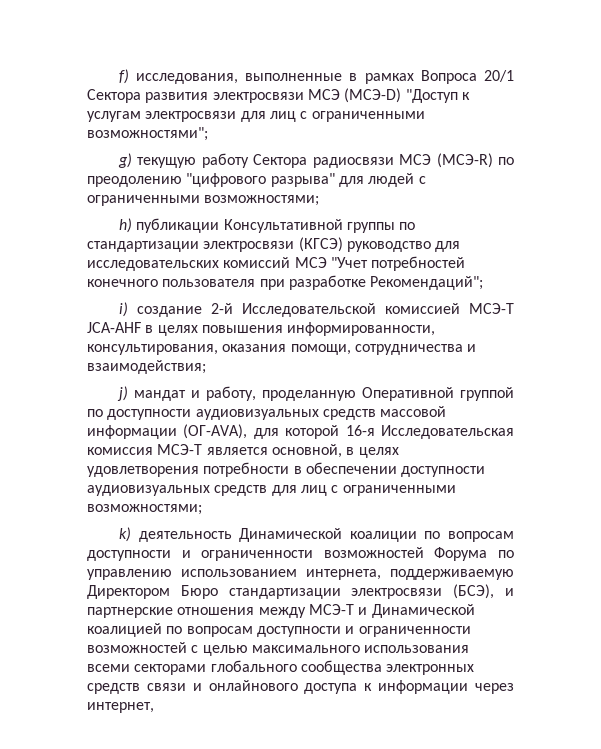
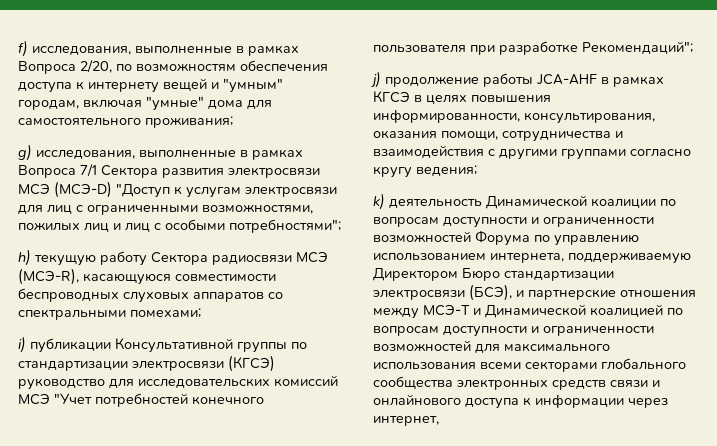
- f) исследования, выполненные в рамках Вопроса 20/1 Сектора развития электросвязи МСЭ (МСЭ-D) "Доступ к услугам электросвязи для лиц с ограниченными возможностями";
- g) текущую работу Сектора радиосвязи МСЭ (МСЭ-R) по преодолению "цифрового разрыва" для людей с ограниченными возможностями;
- h) публикации Консультативной группы по стандартизации электросвязи (КГСЭ) руководство для исследовательских комиссий МСЭ "Учет потребностей конечного пользователя при разработке Рекомендаций";
+ f) исследования, выполненные в рамках Вопроса 2/20, по возможностям обеспечения доступа к интернету вещей и "умным" городам, включая "умные" дома для самостоятельного проживания;
+ g) исследования, выполненные в рамках Вопроса 7/1 Сектора развития электросвязи МСЭ (МСЭ-D) "Доступ к услугам электросвязи для лиц с ограниченными возможностями, пожилых лиц и лиц с особыми потребностями";
+ h) текущую работу Сектора радиосвязи МСЭ (МСЭ-R), касающуюся совместимости беспроводных слуховых аппаратов со спектральными помехами;
+ i) публикации Консультативной группы по стандартизации электросвязи (КГСЭ) руководство для исследовательских комиссий МСЭ "Учет потребностей конечного пользователя при разработке Рекомендаций";
- i) создание 2-й Исследовательской комиссией МСЭ-Т JCA-AHF в целях повышения информированности, консультирования, оказания помощи, сотрудничества и взаимодействия;
- j) мандат и работу, проделанную Оперативной группой по доступности аудиовизуальных средств массовой информации (ОГ-AVA), для которой 16-я Исследовательская комиссия МСЭ-Т является основной, в целях удовлетворения потребности в обеспечении доступности аудиовизуальных средств для лиц с ограниченными возможностями;
+ j) продолжение работы JCA-AHF в рамках КГСЭ в целях повышения информированности, консультирования, оказания помощи, сотрудничества и взаимодействия с другими группами согласно кругу ведения;
- k) деятельность Динамической коалиции по вопросам доступности и ограниченности возможностей Форума по управлению использованием интернета, поддерживаемую Директором Бюро стандартизации электросвязи (БСЭ), и партнерские отношения между МСЭ-Т и Динамической коалицией по вопросам доступности и ограниченности возможностей с целью максимального использования всеми секторами глобального сообщества электронных средств связи и онлайнового доступа к информации через интернет,
+ k) деятельность Динамической коалиции по вопросам доступности и ограниченности возможностей Форума по управлению использованием интернета, поддерживаемую Директором Бюро стандартизации электросвязи (БСЭ), и партнерские отношения между МСЭ-Т и Динамической коалицией по вопросам доступности и ограниченности возможностей для максимального использования всеми секторами глобального сообщества электронных средств связи и онлайнового доступа к информации через интернет,

